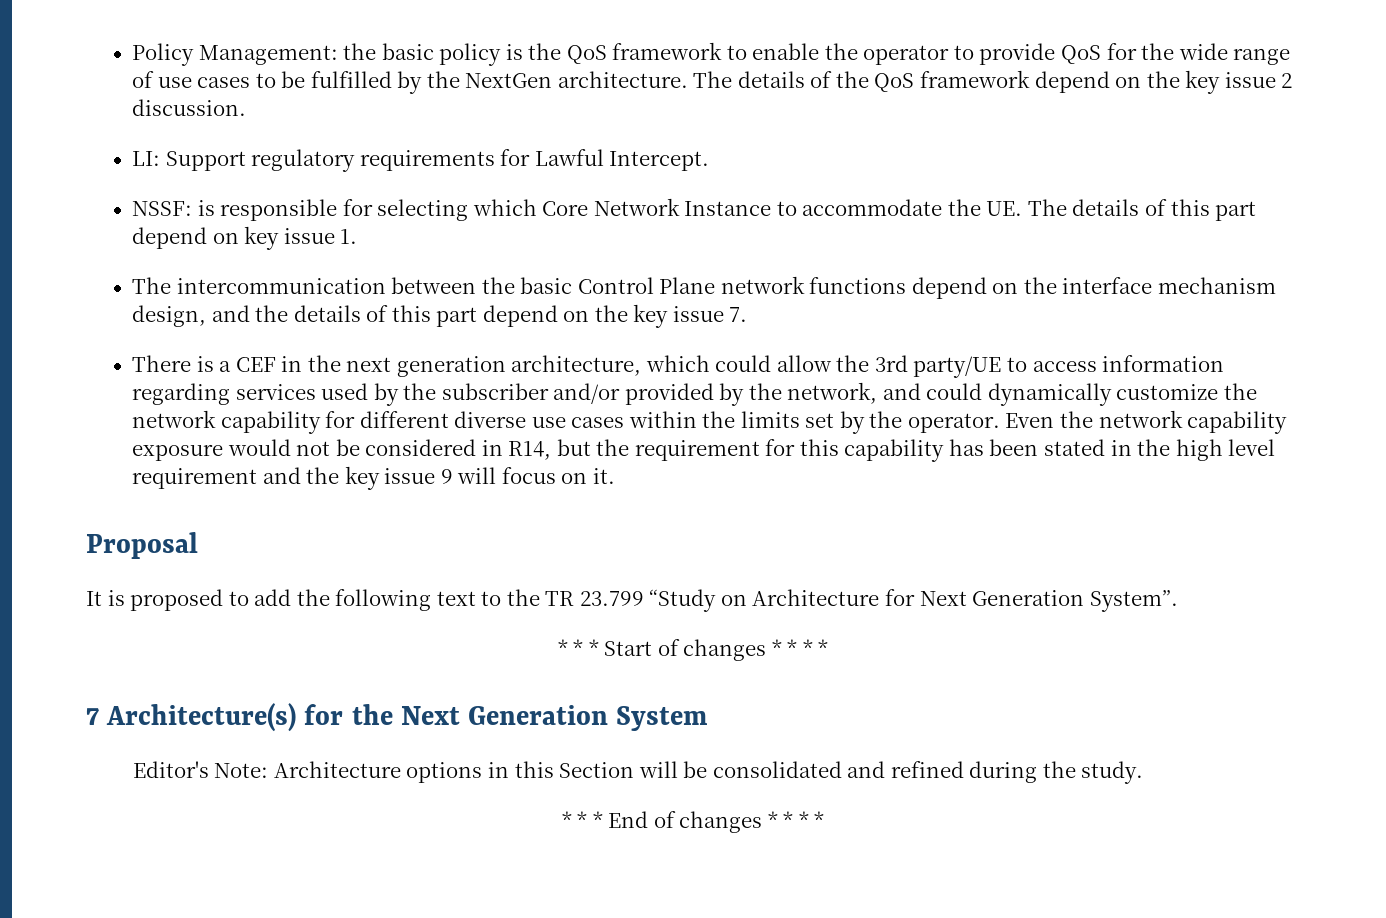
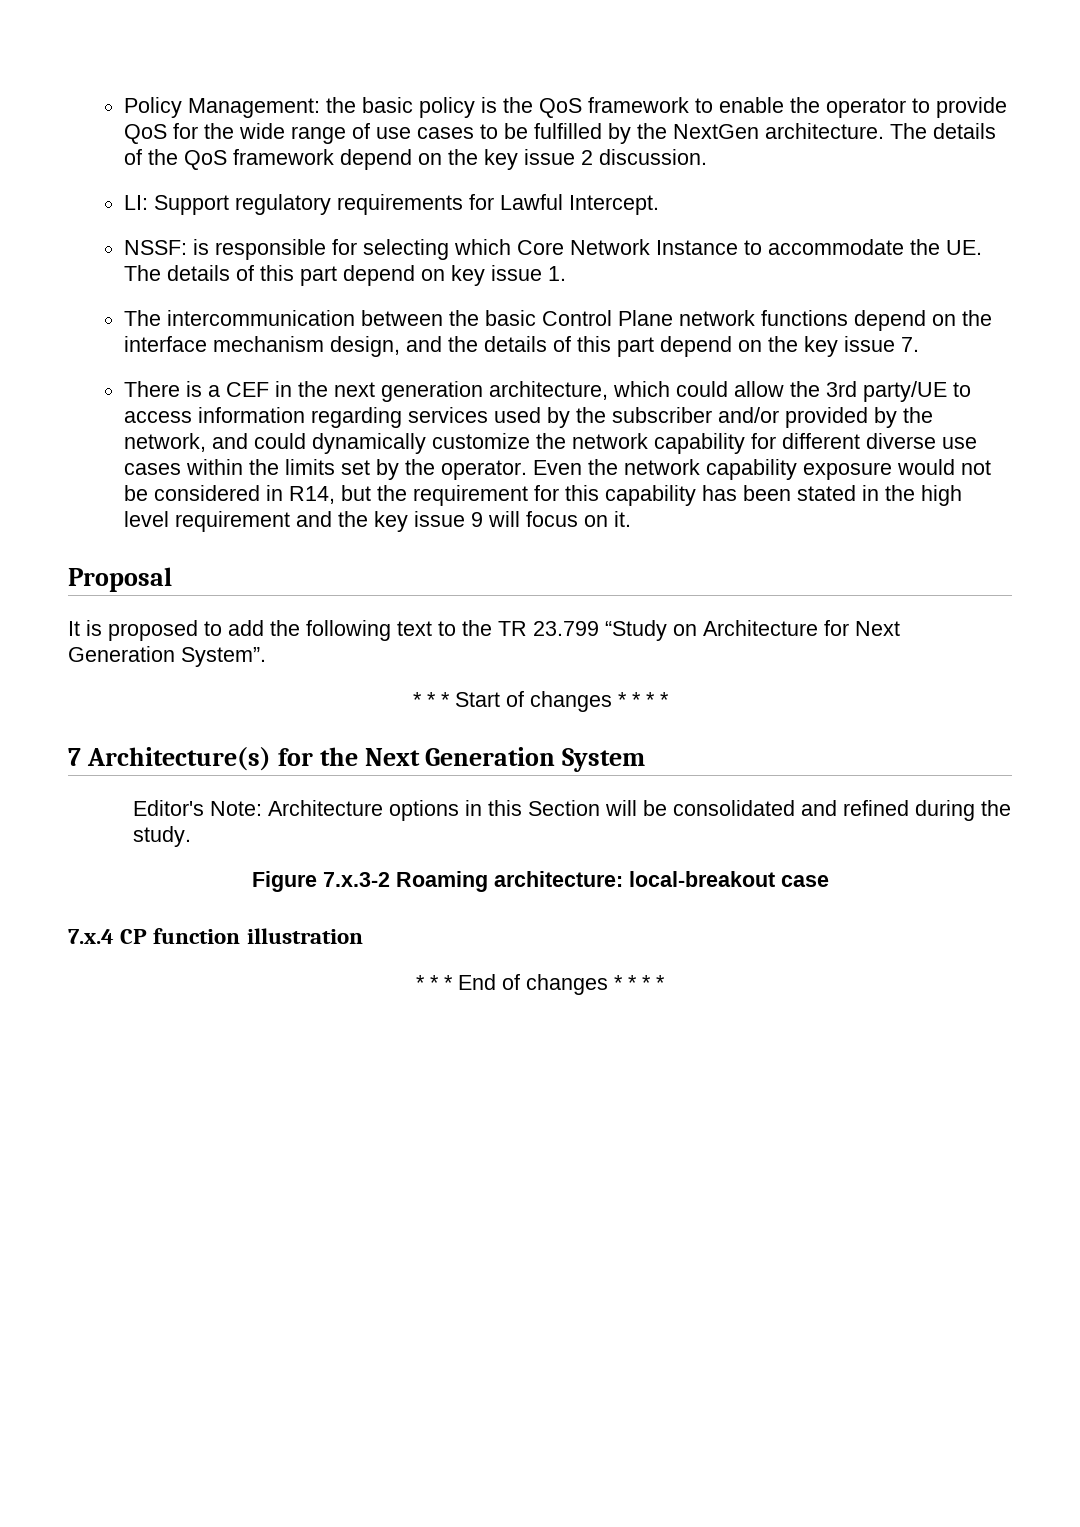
+ Figure 7.x.3-2 Roaming architecture: local-breakout case
+ 7.x.4 CP function illustration

